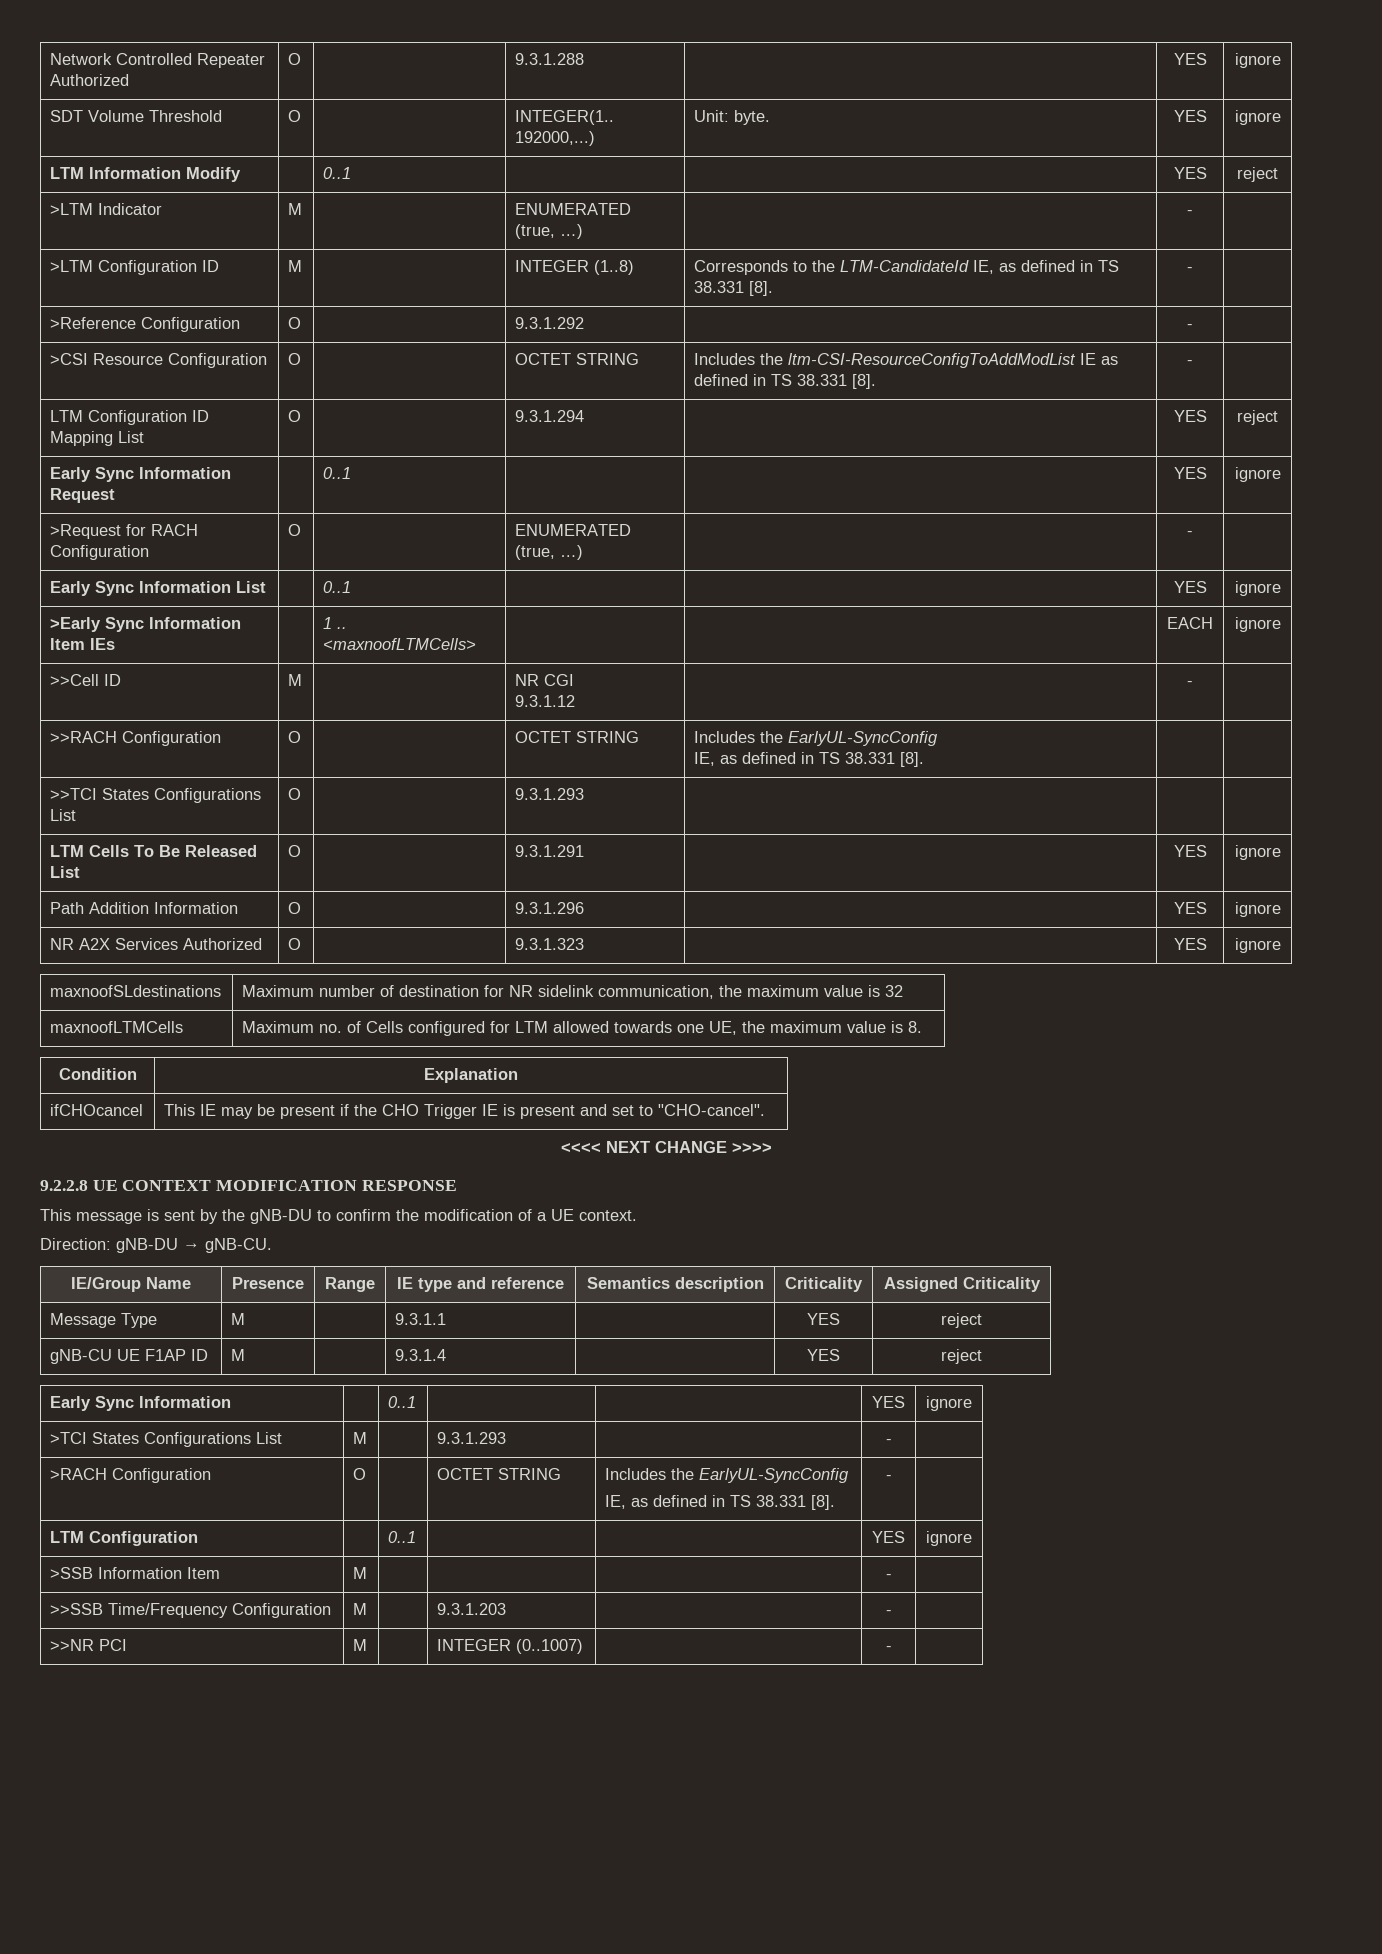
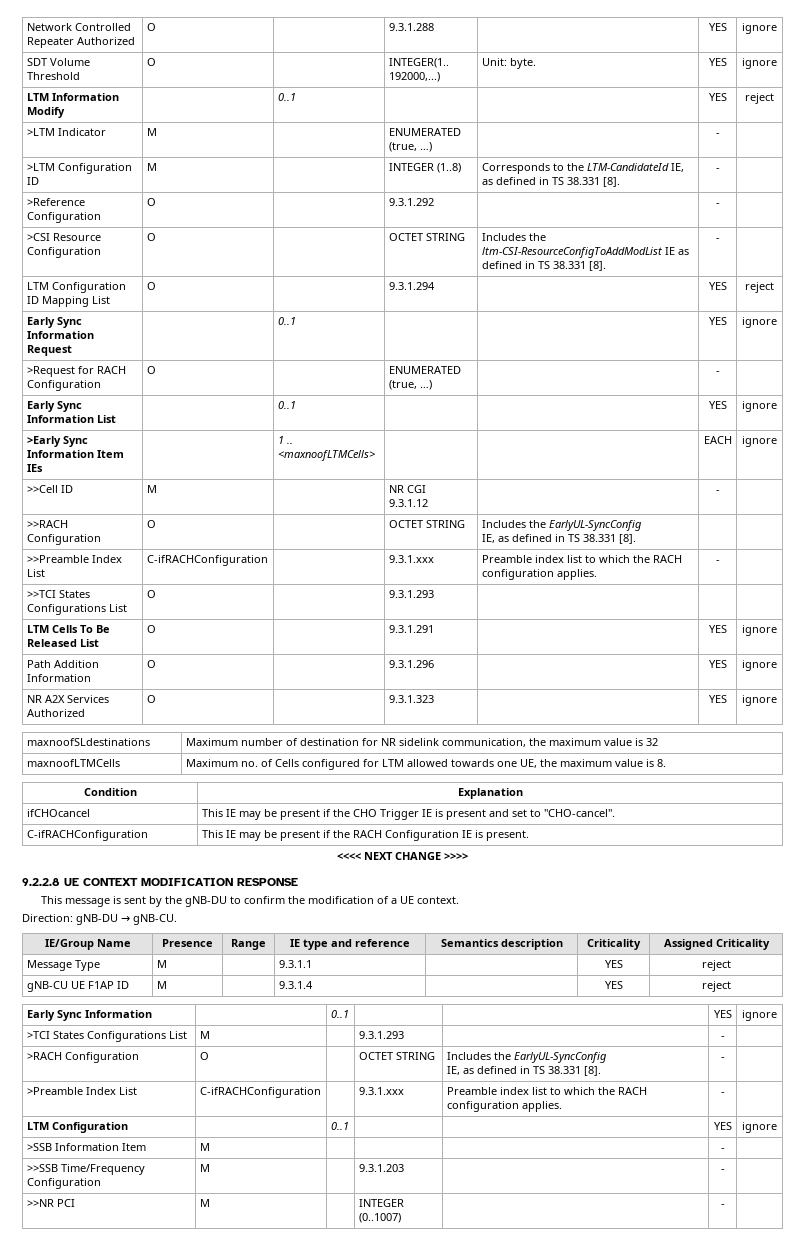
+ >>Preamble Index List | C-ifRACHConfiguration | | 9.3.1.xxx | Preamble index list to which the RACH configuration applies. | - |
+ C-ifRACHConfiguration | This IE may be present if the RACH Configuration IE is present.
+ >Preamble Index List | C-ifRACHConfiguration | | 9.3.1.xxx | Preamble index list to which the RACH configuration applies. | - |

